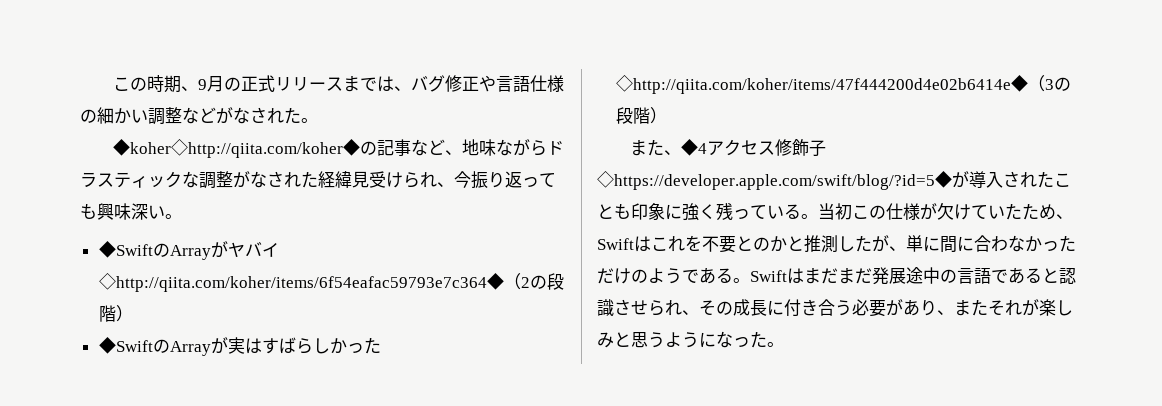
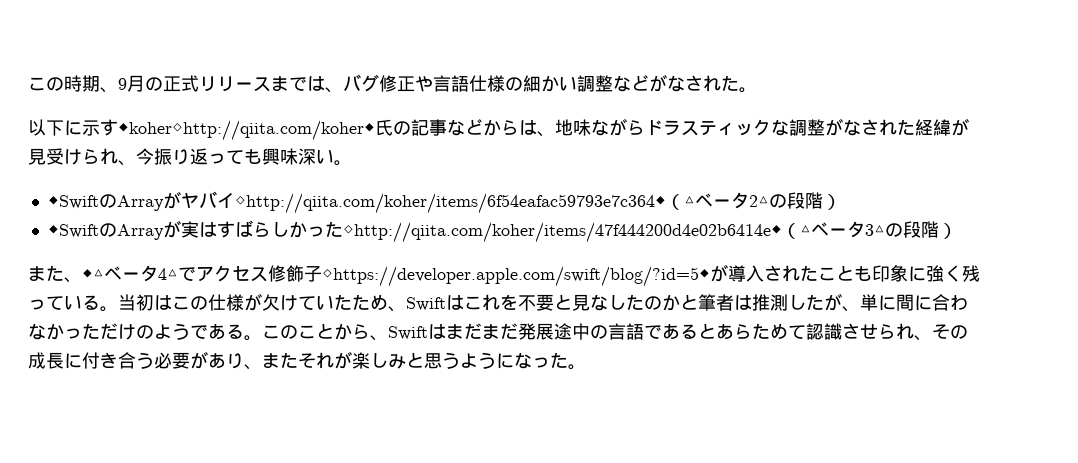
- ◆koher◇http://qiita.com/koher◆の記事など、地味ながらドラスティックな調整がなされた経緯見受けられ、今振り返っても興味深い。
+ 以下に示す◆koher◇http://qiita.com/koher◆氏の記事などからは、地味ながらドラスティックな調整がなされた経緯が見受けられ、今振り返っても興味深い。
- ◆SwiftのArrayがヤバイ◇http://qiita.com/koher/items/6f54eafac59793e7c364◆（2の段階）
+ ◆SwiftのArrayがヤバイ◇http://qiita.com/koher/items/6f54eafac59793e7c364◆（△ベータ2△の段階）
- ◆SwiftのArrayが実はすばらしかった◇http://qiita.com/koher/items/47f444200d4e02b6414e◆（3の段階）
+ ◆SwiftのArrayが実はすばらしかった◇http://qiita.com/koher/items/47f444200d4e02b6414e◆（△ベータ3△の段階）
- また、◆4アクセス修飾子◇https://developer.apple.com/swift/blog/?id=5◆が導入されたことも印象に強く残っている。
+ また、◆△ベータ4△でアクセス修飾子◇https://developer.apple.com/swift/blog/?id=5◆が導入されたことも印象に強く残っている。
- 当初この仕様が欠けていたため、Swiftはこれを不要とのかと推測したが、単に間に合わなかっただけのようである。
+ 当初はこの仕様が欠けていたため、Swiftはこれを不要と見なしたのかと筆者は推測したが、単に間に合わなかっただけのようである。
- Swiftはまだまだ発展途中の言語であると認識させられ、その成長に付き合う必要があり、またそれが楽しみと思うようになった。
+ このことから、Swiftはまだまだ発展途中の言語であるとあらためて認識させられ、その成長に付き合う必要があり、またそれが楽しみと思うようになった。

